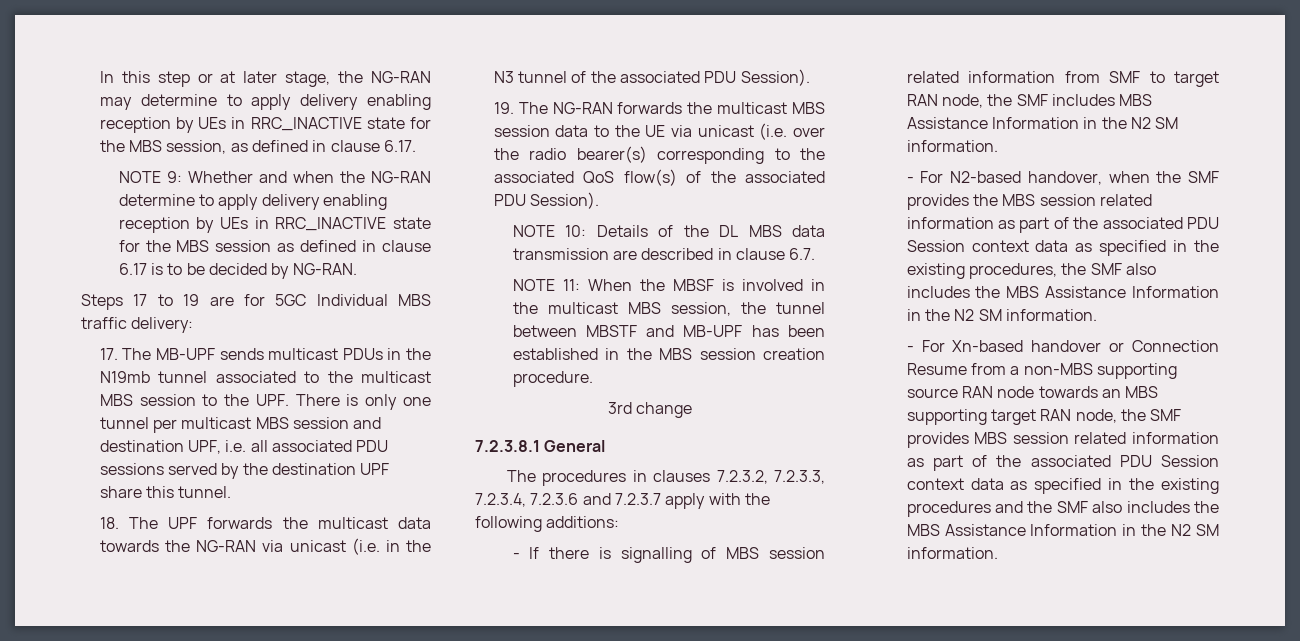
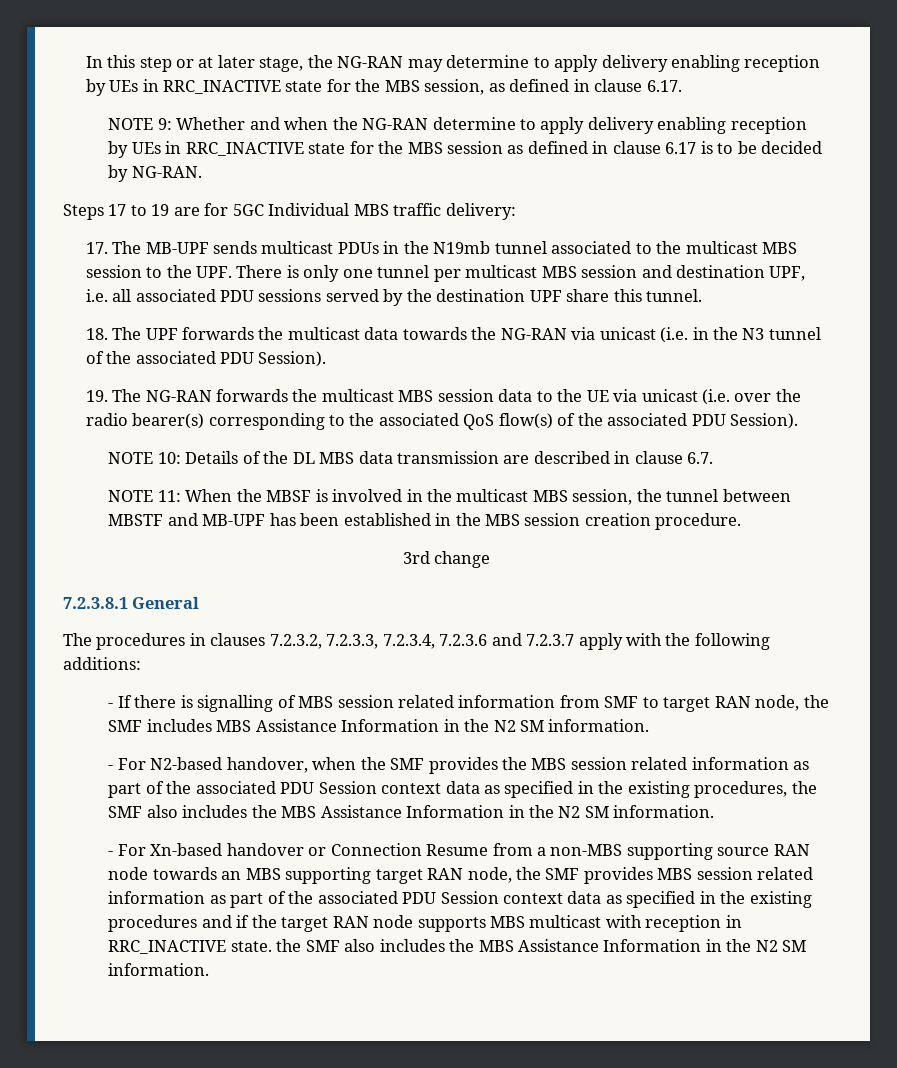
- - For Xn-based handover or Connection Resume from a non-MBS supporting source RAN node towards an MBS supporting target RAN node, the SMF provides MBS session related information as part of the associated PDU Session context data as specified in the existing procedures and the SMF also includes the MBS Assistance Information in the N2 SM information.
+ - For Xn-based handover or Connection Resume from a non-MBS supporting source RAN node towards an MBS supporting target RAN node, the SMF provides MBS session related information as part of the associated PDU Session context data as specified in the existing procedures and if the target RAN node supports MBS multicast with reception in RRC_INACTIVE state. the SMF also includes the MBS Assistance Information in the N2 SM information.

